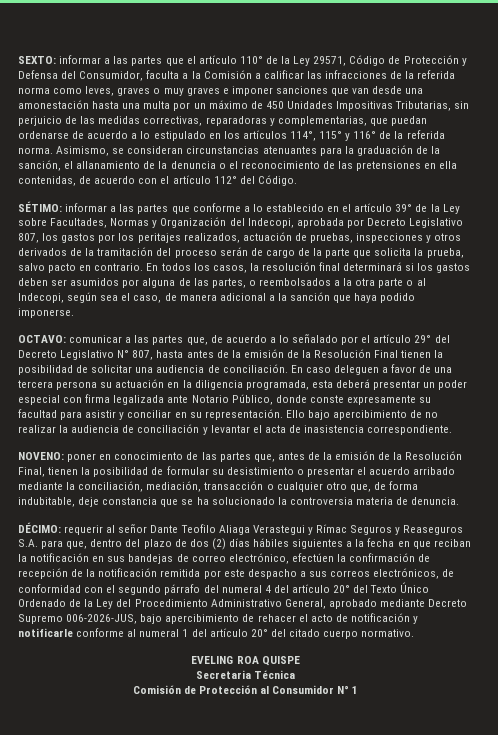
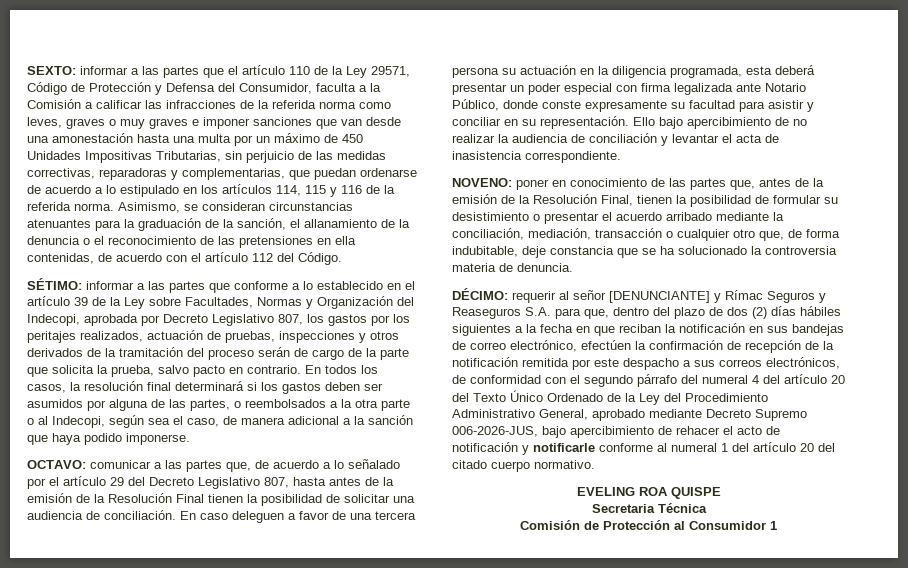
- informar a las partes que el artículo 110° de la Ley 29571, Código de Protección y Defensa del Consumidor, faculta a la Comisión a calificar las infracciones de la referida norma como leves, graves o muy graves e imponer sanciones que van desde una amonestación hasta una multa por un máximo de 450 Unidades Impositivas Tributarias, sin perjuicio de las medidas correctivas, reparadoras y complementarias, que puedan ordenarse de acuerdo a lo estipulado en los artículos 114°, 115° y 116° de la referida norma.
+ informar a las partes que el artículo 110 de la Ley 29571, Código de Protección y Defensa del Consumidor, faculta a la Comisión a calificar las infracciones de la referida norma como leves, graves o muy graves e imponer sanciones que van desde una amonestación hasta una multa por un máximo de 450 Unidades Impositivas Tributarias, sin perjuicio de las medidas correctivas, reparadoras y complementarias, que puedan ordenarse de acuerdo a lo estipulado en los artículos 114, 115 y 116 de la referida norma.
- Asimismo, se consideran circunstancias atenuantes para la graduación de la sanción, el allanamiento de la denuncia o el reconocimiento de las pretensiones en ella contenidas, de acuerdo con el artículo 112° del Código.
+ Asimismo, se consideran circunstancias atenuantes para la graduación de la sanción, el allanamiento de la denuncia o el reconocimiento de las pretensiones en ella contenidas, de acuerdo con el artículo 112 del Código.
- SÉTIMO: informar a las partes que conforme a lo establecido en el artículo 39° de la Ley sobre Facultades, Normas y Organización del Indecopi, aprobada por Decreto Legislativo 807, los gastos por los peritajes realizados, actuación de pruebas, inspecciones y otros derivados de la tramitación del proceso serán de cargo de la parte que solicita la prueba, salvo pacto en contrario.
+ SÉTIMO: informar a las partes que conforme a lo establecido en el artículo 39 de la Ley sobre Facultades, Normas y Organización del Indecopi, aprobada por Decreto Legislativo 807, los gastos por los peritajes realizados, actuación de pruebas, inspecciones y otros derivados de la tramitación del proceso serán de cargo de la parte que solicita la prueba, salvo pacto en contrario.
- OCTAVO: comunicar a las partes que, de acuerdo a lo señalado por el artículo 29° del Decreto Legislativo N° 807, hasta antes de la emisión de la Resolución Final tienen la posibilidad de solicitar una audiencia de conciliación.
+ OCTAVO: comunicar a las partes que, de acuerdo a lo señalado por el artículo 29 del Decreto Legislativo 807, hasta antes de la emisión de la Resolución Final tienen la posibilidad de solicitar una audiencia de conciliación.
- requerir al señor Dante Teofilo Aliaga Verastegui y Rímac Seguros y Reaseguros S.A. para que, dentro del plazo de dos (2) días hábiles siguientes a la fecha en que reciban la notificación en sus bandejas de correo electrónico, efectúen la confirmación de recepción de la notificación remitida por este despacho a sus correos electrónicos, de conformidad con el segundo párrafo del numeral 4 del artículo 20° del Texto Único Ordenado de la Ley del Procedimiento Administrativo General, aprobado mediante Decreto Supremo 006-2026-JUS, bajo apercibimiento de rehacer el acto de notificación y notificarle conforme al numeral 1 del artículo 20° del citado cuerpo normativo.
+ requerir al señor [DENUNCIANTE] y Rímac Seguros y Reaseguros S.A. para que, dentro del plazo de dos (2) días hábiles siguientes a la fecha en que reciban la notificación en sus bandejas de correo electrónico, efectúen la confirmación de recepción de la notificación remitida por este despacho a sus correos electrónicos, de conformidad con el segundo párrafo del numeral 4 del artículo 20 del Texto Único Ordenado de la Ley del Procedimiento Administrativo General, aprobado mediante Decreto Supremo 006-2026-JUS, bajo apercibimiento de rehacer el acto de notificación y notificarle conforme al numeral 1 del artículo 20 del citado cuerpo normativo.
- Comisión de Protección al Consumidor N° 1
+ Comisión de Protección al Consumidor 1

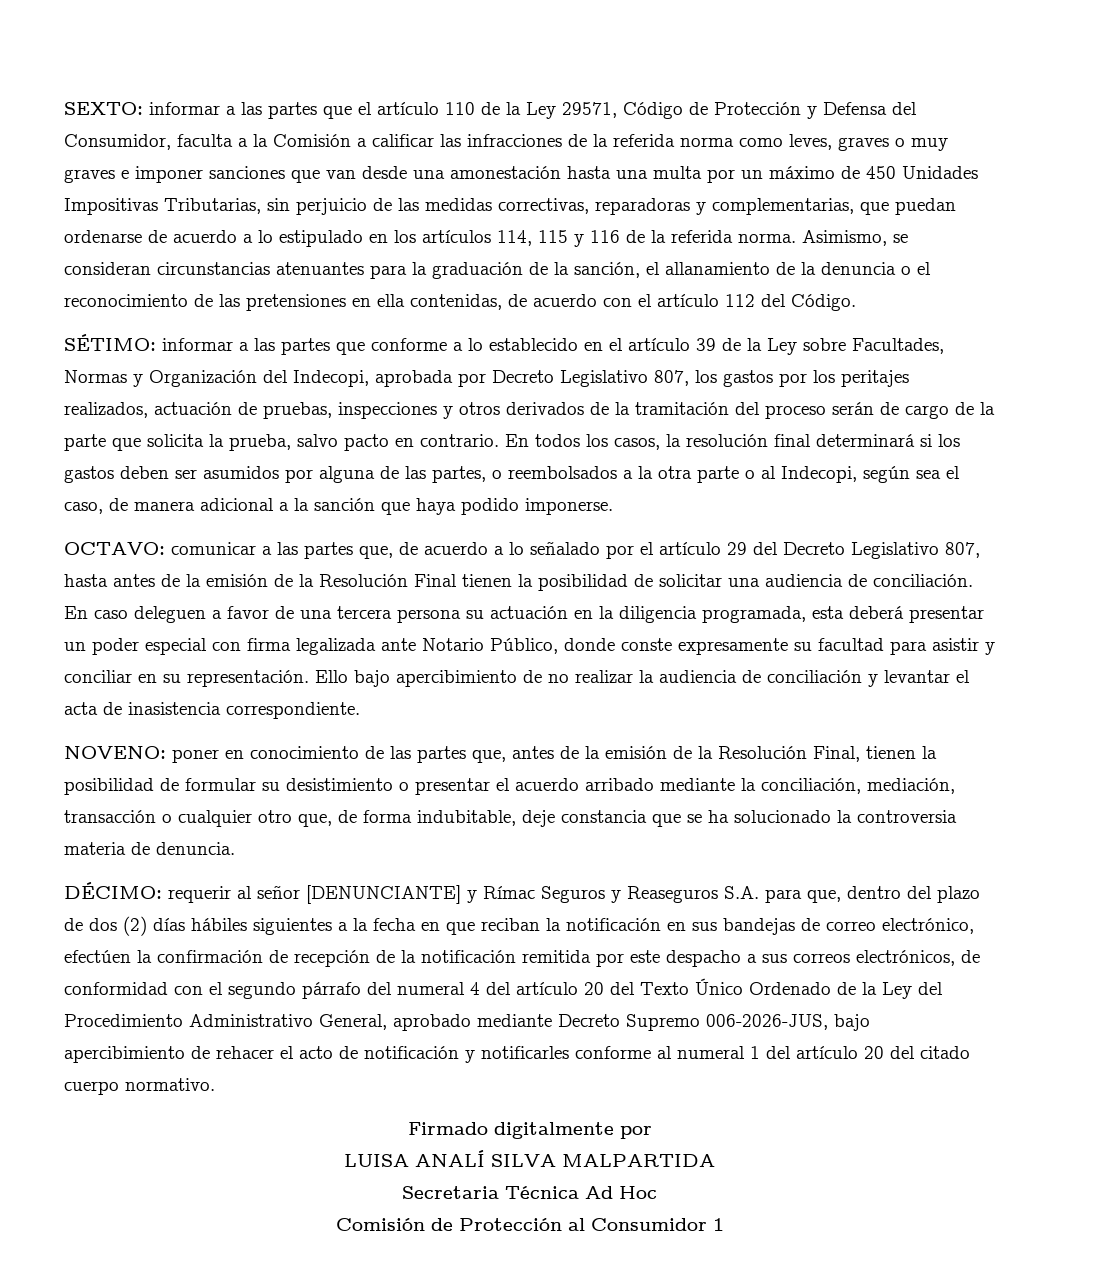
- requerir al señor [DENUNCIANTE] y Rímac Seguros y Reaseguros S.A. para que, dentro del plazo de dos (2) días hábiles siguientes a la fecha en que reciban la notificación en sus bandejas de correo electrónico, efectúen la confirmación de recepción de la notificación remitida por este despacho a sus correos electrónicos, de conformidad con el segundo párrafo del numeral 4 del artículo 20 del Texto Único Ordenado de la Ley del Procedimiento Administrativo General, aprobado mediante Decreto Supremo 006-2026-JUS, bajo apercibimiento de rehacer el acto de notificación y notificarle conforme al numeral 1 del artículo 20 del citado cuerpo normativo.
+ requerir al señor [DENUNCIANTE] y Rímac Seguros y Reaseguros S.A. para que, dentro del plazo de dos (2) días hábiles siguientes a la fecha en que reciban la notificación en sus bandejas de correo electrónico, efectúen la confirmación de recepción de la notificación remitida por este despacho a sus correos electrónicos, de conformidad con el segundo párrafo del numeral 4 del artículo 20 del Texto Único Ordenado de la Ley del Procedimiento Administrativo General, aprobado mediante Decreto Supremo 006-2026-JUS, bajo apercibimiento de rehacer el acto de notificación y notificarles conforme al numeral 1 del artículo 20 del citado cuerpo normativo.
- EVELING ROA QUISPE
+ Firmado digitalmente por
+ LUISA ANALÍ SILVA MALPARTIDA
- Secretaria Técnica
+ Secretaria Técnica Ad Hoc

